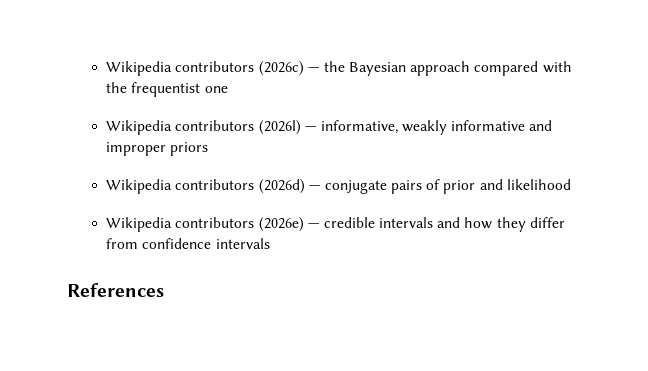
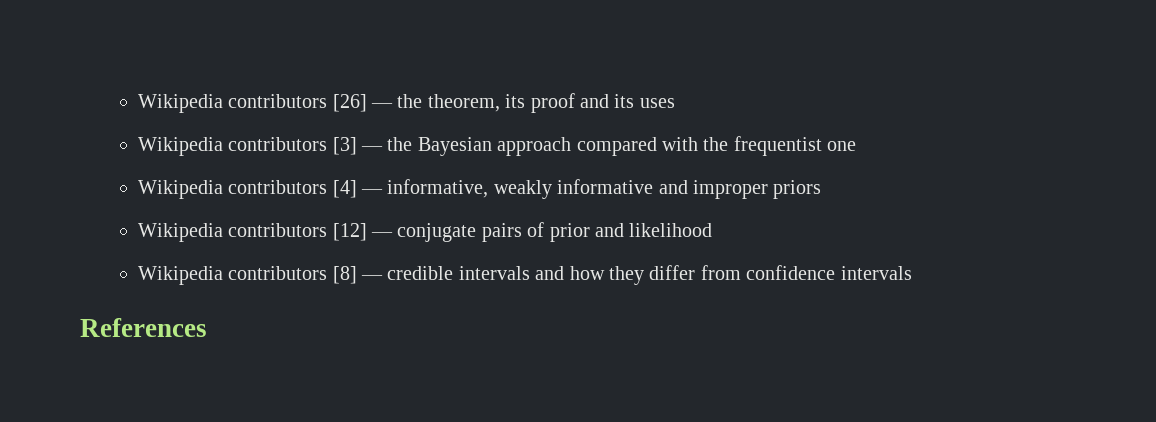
- Wikipedia contributors (2026c) — the Bayesian approach compared with the frequentist one
+ Wikipedia contributors [26] — the theorem, its proof and its uses
+ Wikipedia contributors [3] — the Bayesian approach compared with the frequentist one
- Wikipedia contributors (2026l) — informative, weakly informative and improper priors
+ Wikipedia contributors [4] — informative, weakly informative and improper priors
- Wikipedia contributors (2026d) — conjugate pairs of prior and likelihood
+ Wikipedia contributors [12] — conjugate pairs of prior and likelihood
- Wikipedia contributors (2026e) — credible intervals and how they differ from confidence intervals
+ Wikipedia contributors [8] — credible intervals and how they differ from confidence intervals

